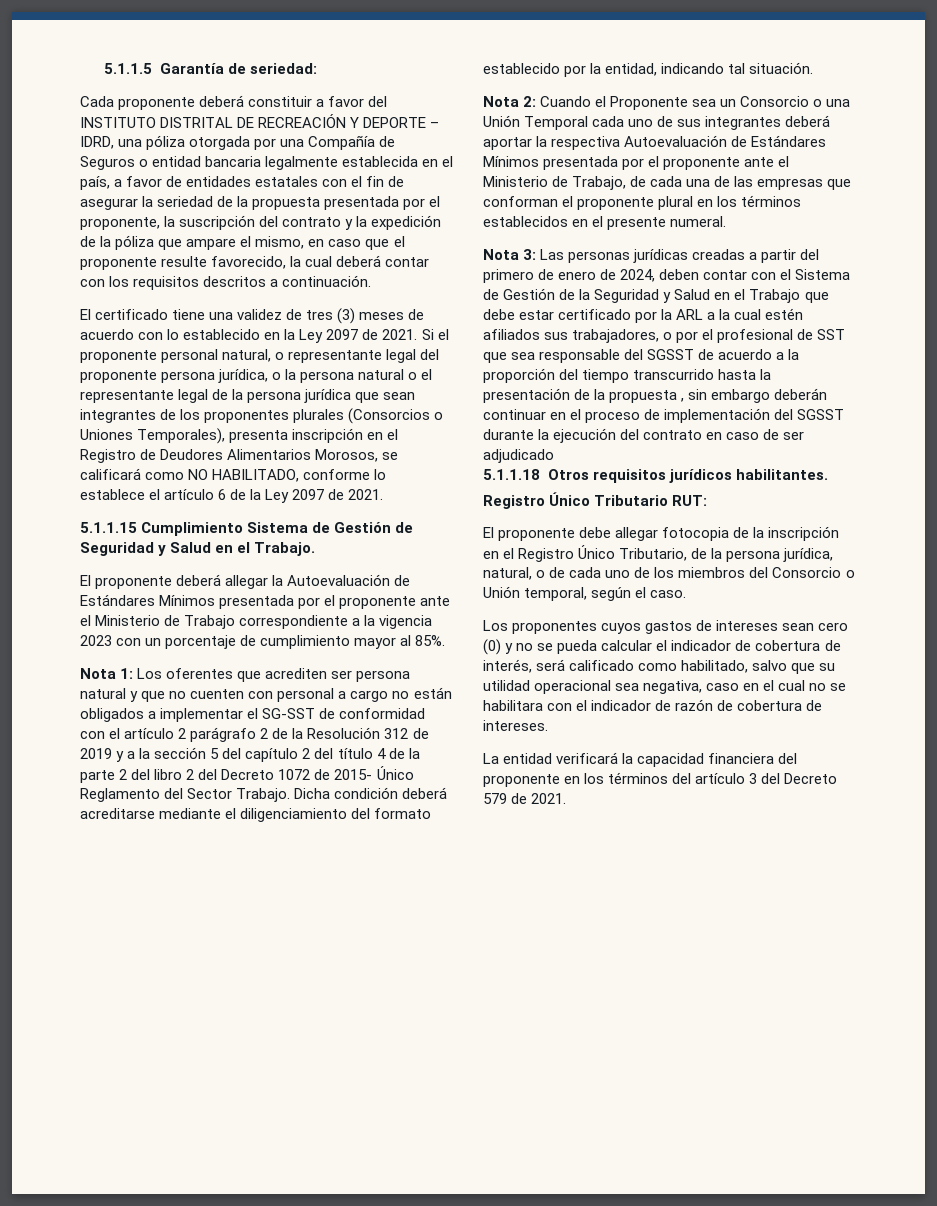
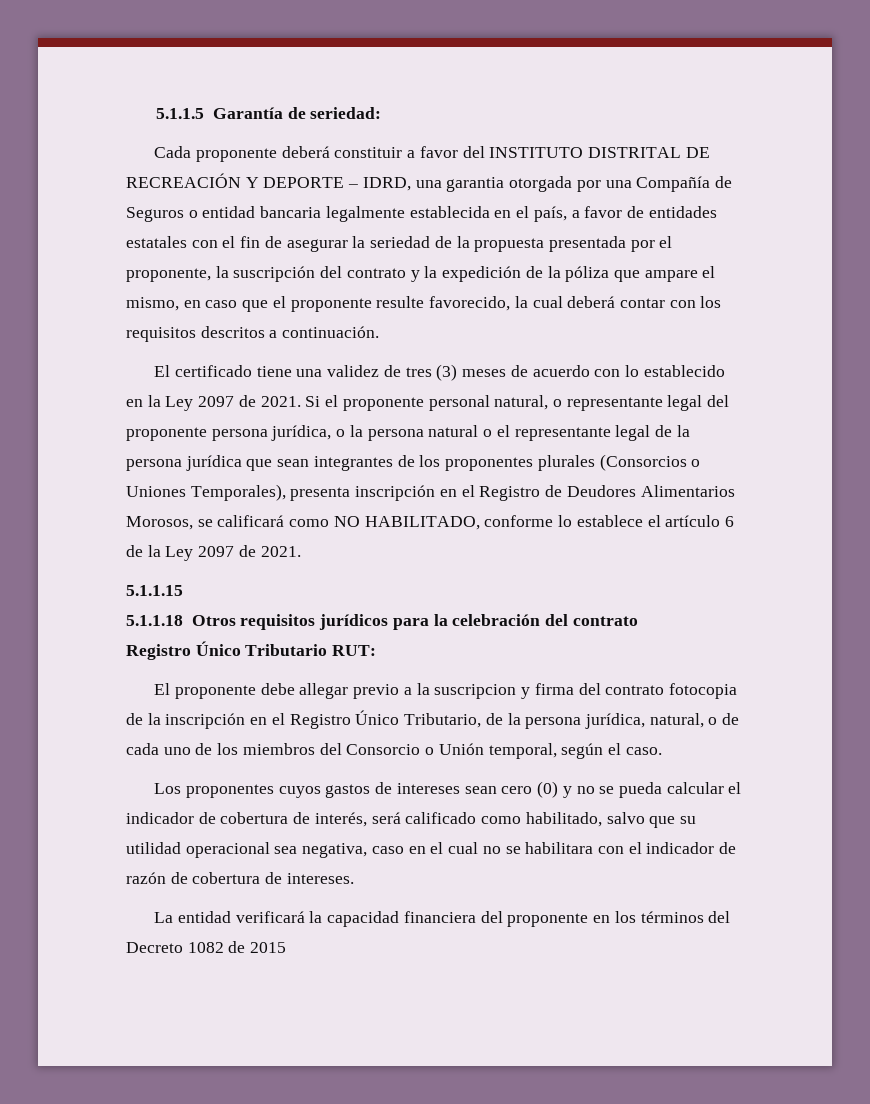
- Cada proponente deberá constituir a favor del INSTITUTO DISTRITAL DE RECREACIÓN Y DEPORTE – IDRD, una póliza otorgada por una Compañía de Seguros o entidad bancaria legalmente establecida en el país, a favor de entidades estatales con el fin de asegurar la seriedad de la propuesta presentada por el proponente, la suscripción del contrato y la expedición de la póliza que ampare el mismo, en caso que el proponente resulte favorecido, la cual deberá contar con los requisitos descritos a continuación.
+ Cada proponente deberá constituir a favor del INSTITUTO DISTRITAL DE RECREACIÓN Y DEPORTE – IDRD, una garantia otorgada por una Compañía de Seguros o entidad bancaria legalmente establecida en el país, a favor de entidades estatales con el fin de asegurar la seriedad de la propuesta presentada por el proponente, la suscripción del contrato y la expedición de la póliza que ampare el mismo, en caso que el proponente resulte favorecido, la cual deberá contar con los requisitos descritos a continuación.
- 5.1.1.15 Cumplimiento Sistema de Gestión de Seguridad y Salud en el Trabajo.
- El proponente deberá allegar la Autoevaluación de Estándares Mínimos presentada por el proponente ante el Ministerio de Trabajo correspondiente a la vigencia 2023 con un porcentaje de cumplimiento mayor al 85%.
- Nota 1: Los oferentes que acrediten ser persona natural y que no cuenten con personal a cargo no están obligados a implementar el SG-SST de conformidad con el artículo 2 parágrafo 2 de la Resolución 312 de 2019 y a la sección 5 del capítulo 2 del título 4 de la parte 2 del libro 2 del Decreto 1072 de 2015- Único Reglamento del Sector Trabajo. Dicha condición deberá acreditarse mediante el diligenciamiento del formato establecido por la entidad, indicando tal situación.
- Nota 2: Cuando el Proponente sea un Consorcio o una Unión Temporal cada uno de sus integrantes deberá aportar la respectiva Autoevaluación de Estándares Mínimos presentada por el proponente ante el Ministerio de Trabajo, de cada una de las empresas que conforman el proponente plural en los términos establecidos en el presente numeral.
- Nota 3: Las personas jurídicas creadas a partir del primero de enero de 2024, deben contar con el Sistema de Gestión de la Seguridad y Salud en el Trabajo que debe estar certificado por la ARL a la cual estén afiliados sus trabajadores, o por el profesional de SST que sea responsable del SGSST de acuerdo a la proporción del tiempo transcurrido hasta la presentación de la propuesta , sin embargo deberán continuar en el proceso de implementación del SGSST durante la ejecución del contrato en caso de ser adjudicado
+ 5.1.1.15
- 5.1.1.18 Otros requisitos jurídicos habilitantes.
+ 5.1.1.18 Otros requisitos jurídicos para la celebración del contrato
- El proponente debe allegar fotocopia de la inscripción en el Registro Único Tributario, de la persona jurídica, natural, o de cada uno de los miembros del Consorcio o Unión temporal, según el caso.
+ El proponente debe allegar previo a la suscripcion y firma del contrato fotocopia de la inscripción en el Registro Único Tributario, de la persona jurídica, natural, o de cada uno de los miembros del Consorcio o Unión temporal, según el caso.
- La entidad verificará la capacidad financiera del proponente en los términos del artículo 3 del Decreto 579 de 2021.
+ La entidad verificará la capacidad financiera del proponente en los términos del Decreto 1082 de 2015

